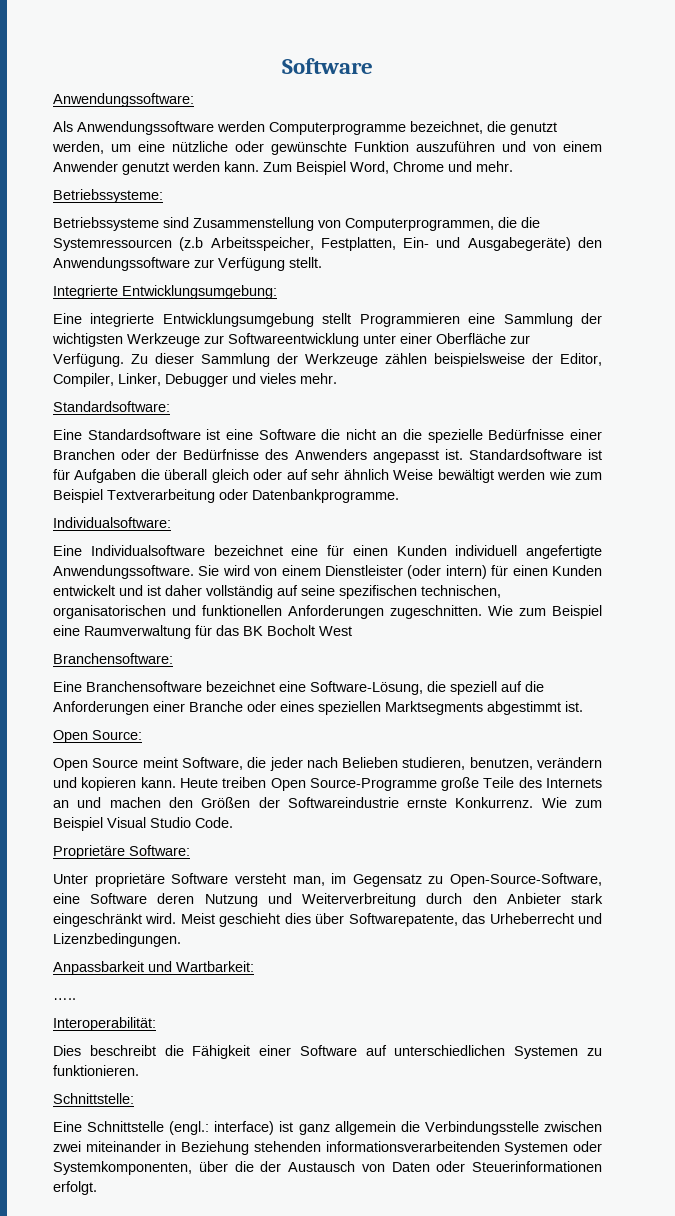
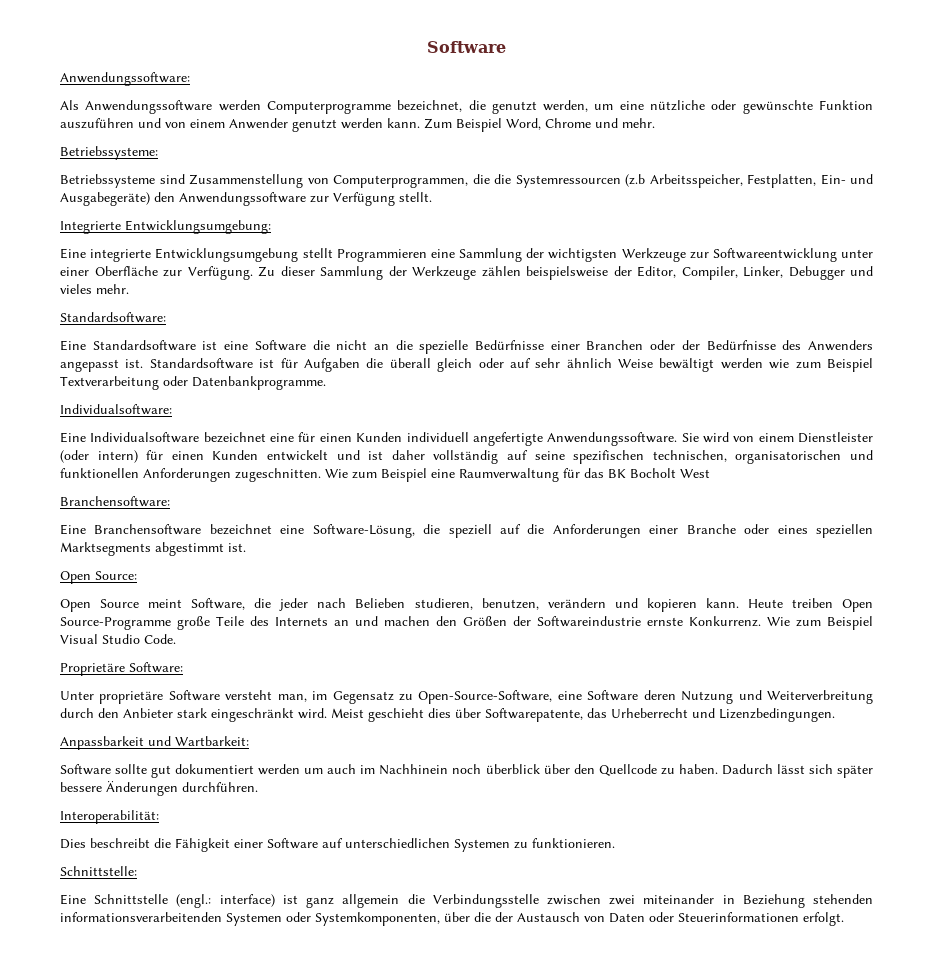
- …..
+ Software sollte gut dokumentiert werden um auch im Nachhinein noch überblick über den Quellcode zu haben. Dadurch lässt sich später bessere Änderungen durchführen.

